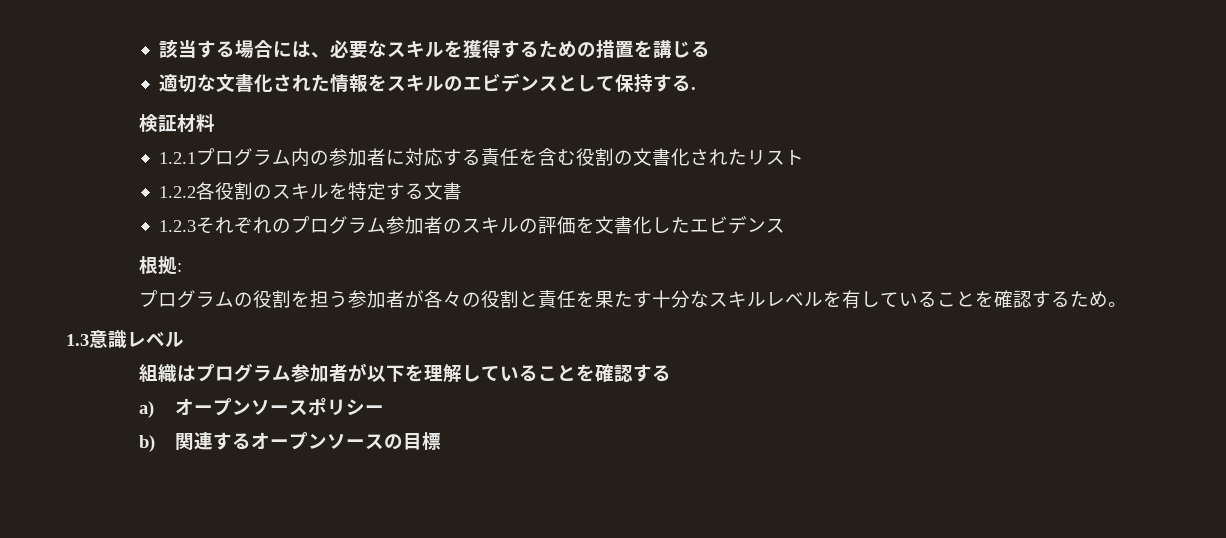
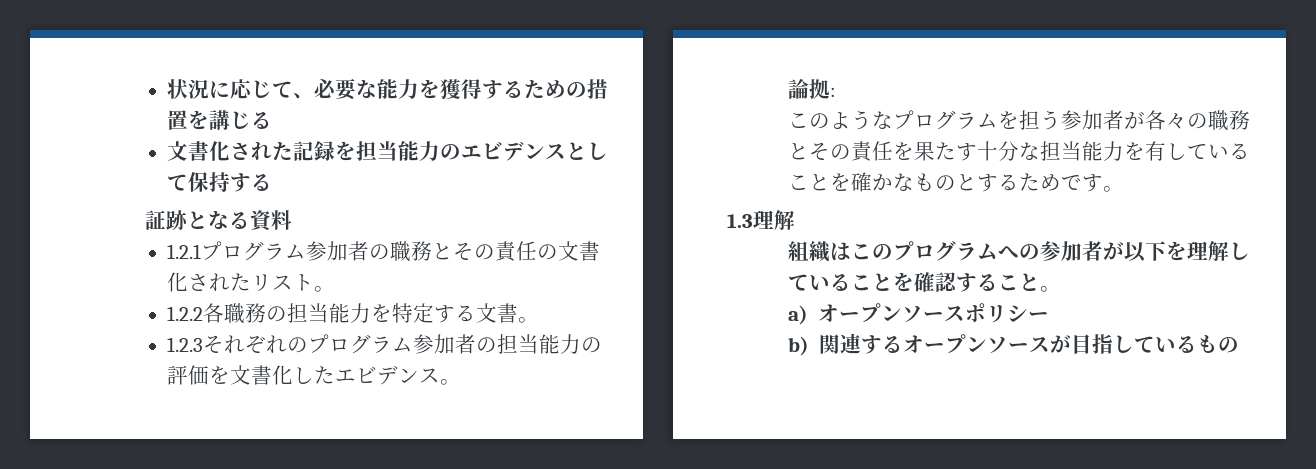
- 該当する場合には、必要なスキルを獲得するための措置を講じる
+ 状況に応じて、必要な能力を獲得するための措置を講じる
- 適切な文書化された情報をスキルのエビデンスとして保持する.
- 検証材料
+ 文書化された記録を担当能力のエビデンスとして保持する
+ 証跡となる資料
- 1.2.1プログラム内の参加者に対応する責任を含む役割の文書化されたリスト
+ 1.2.1プログラム参加者の職務とその責任の文書化されたリスト。
- 1.2.2各役割のスキルを特定する文書
+ 1.2.2各職務の担当能力を特定する文書。
- 1.2.3それぞれのプログラム参加者のスキルの評価を文書化したエビデンス
- 根拠:
+ 1.2.3それぞれのプログラム参加者の担当能力の評価を文書化したエビデンス。
+ 論拠:
- プログラムの役割を担う参加者が各々の役割と責任を果たす十分なスキルレベルを有していることを確認するため。
+ このようなプログラムを担う参加者が各々の職務とその責任を果たす十分な担当能力を有していることを確かなものとするためです。
- 1.3意識レベル
+ 1.3理解
- 組織はプログラム参加者が以下を理解していることを確認する
+ 組織はこのプログラムへの参加者が以下を理解していることを確認すること。
- b)関連するオープンソースの目標
+ b)関連するオープンソースが目指しているもの

